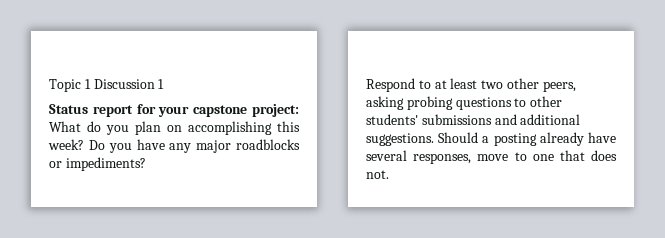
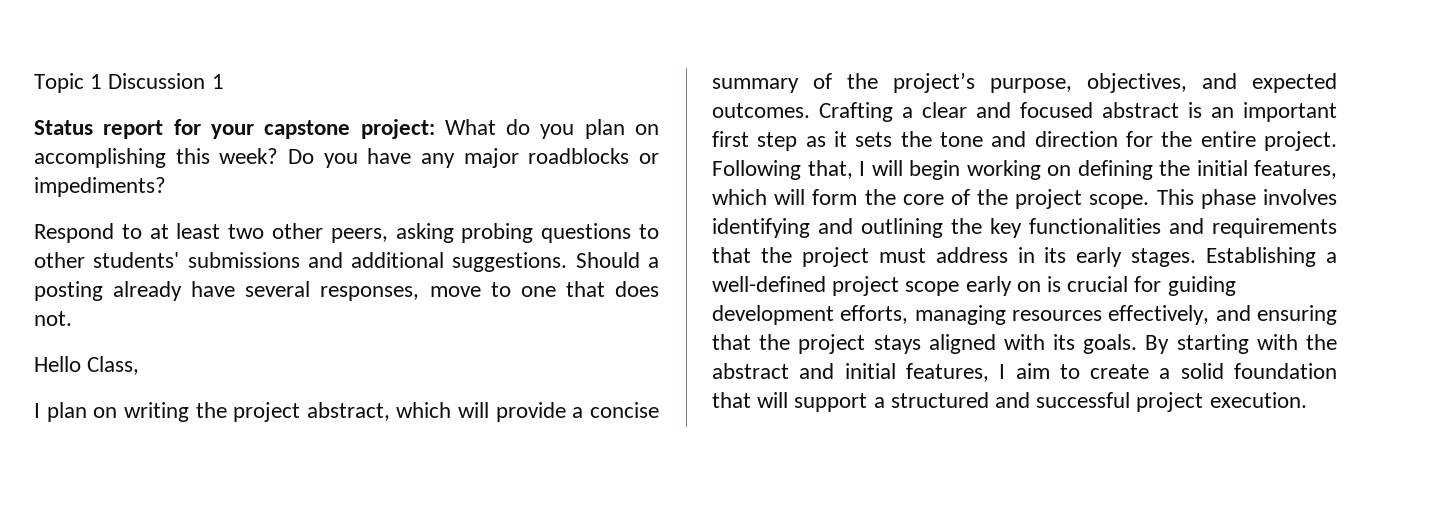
+ Hello Class,
+ I plan on writing the project abstract, which will provide a concise summary of the project’s purpose, objectives, and expected outcomes. Crafting a clear and focused abstract is an important first step as it sets the tone and direction for the entire project. Following that, I will begin working on defining the initial features, which will form the core of the project scope. This phase involves identifying and outlining the key functionalities and requirements that the project must address in its early stages. Establishing a well-defined project scope early on is crucial for guiding development efforts, managing resources effectively, and ensuring that the project stays aligned with its goals. By starting with the abstract and initial features, I aim to create a solid foundation that will support a structured and successful project execution.

